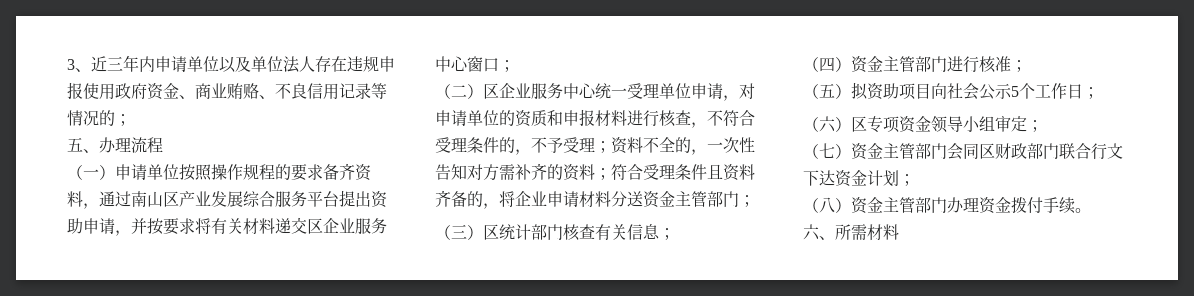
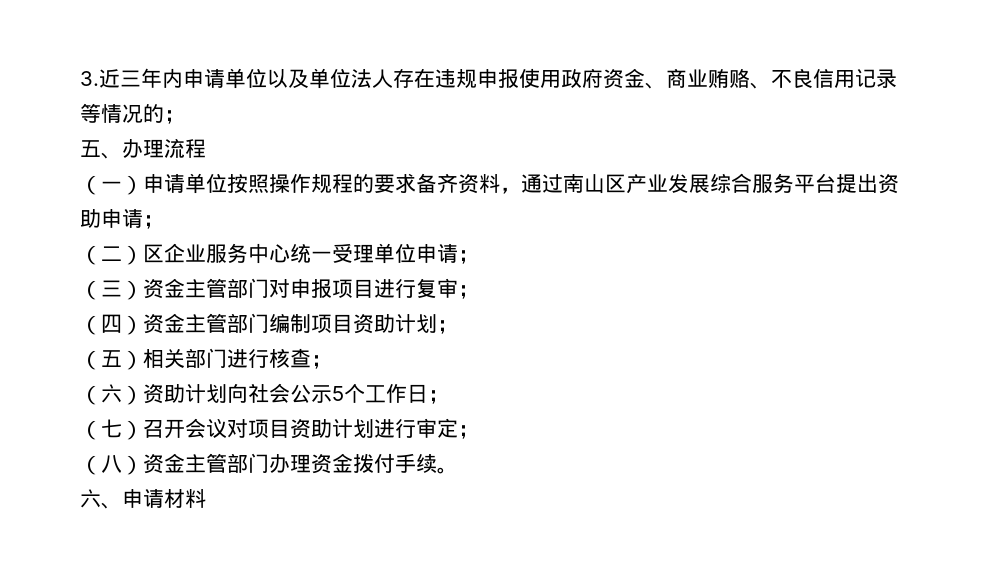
- 3、近三年内申请单位以及单位法人存在违规申报使用政府资金、商业贿赂、不良信用记录等情况的；
+ 3.近三年内申请单位以及单位法人存在违规申报使用政府资金、商业贿赂、不良信用记录等情况的；
- （一）申请单位按照操作规程的要求备齐资料，通过南山区产业发展综合服务平台提出资助申请，并按要求将有关材料递交区企业服务中心窗口；
+ （一）申请单位按照操作规程的要求备齐资料，通过南山区产业发展综合服务平台提出资助申请；
- （二）区企业服务中心统一受理单位申请，对申请单位的资质和申报材料进行核查，不符合受理条件的，不予受理；资料不全的，一次性告知对方需补齐的资料；符合受理条件且资料齐备的，将企业申请材料分送资金主管部门；
- （三）区统计部门核查有关信息；
+ （二）区企业服务中心统一受理单位申请；
+ （三）资金主管部门对申报项目进行复审；
- （四）资金主管部门进行核准；
- （五）拟资助项目向社会公示5个工作日；
+ （四）资金主管部门编制项目资助计划；
+ （五）相关部门进行核查；
+ （六）资助计划向社会公示5个工作日；
- （六）区专项资金领导小组审定；
- （七）资金主管部门会同区财政部门联合行文下达资金计划；
+ （七）召开会议对项目资助计划进行审定；
- 六、所需材料
+ 六、申请材料

